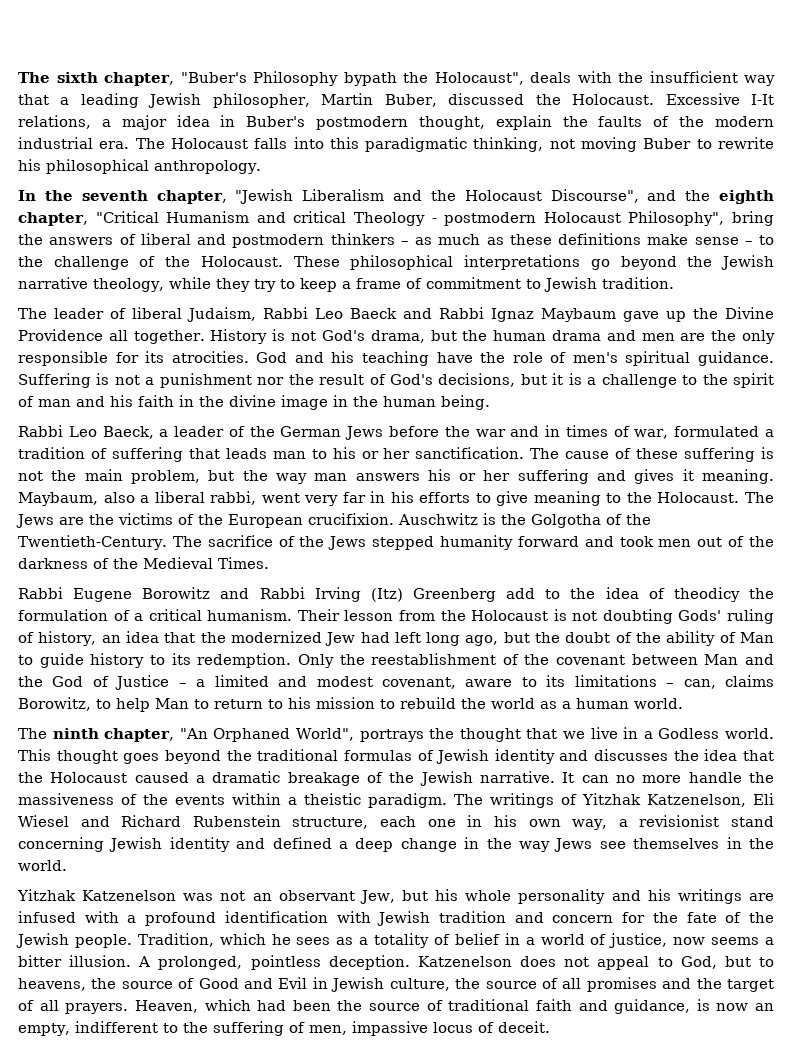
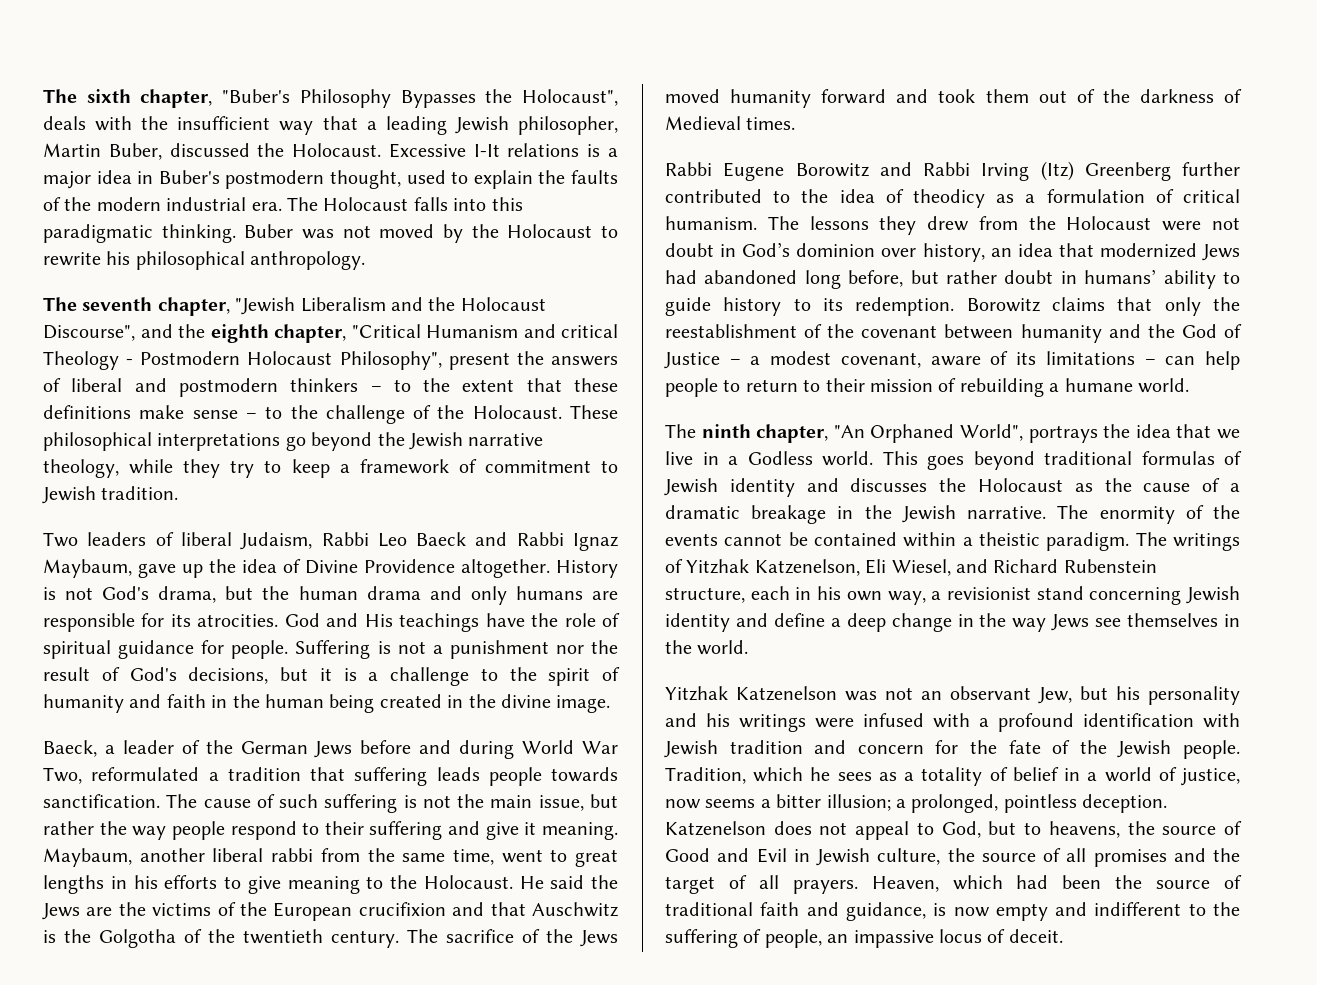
- The sixth chapter, "Buber's Philosophy bypath the Holocaust", deals with the insufficient way that a leading Jewish philosopher, Martin Buber, discussed the Holocaust.
+ The sixth chapter, "Buber's Philosophy Bypasses the Holocaust", deals with the insufficient way that a leading Jewish philosopher, Martin Buber, discussed the Holocaust.
- Excessive I-It relations, a major idea in Buber's postmodern thought, explain the faults of the modern industrial era.
+ Excessive I-It relations is a major idea in Buber's postmodern thought, used to explain the faults of the modern industrial era.
- The Holocaust falls into this paradigmatic thinking, not moving Buber to rewrite his philosophical anthropology.
+ The Holocaust falls into this paradigmatic thinking. Buber was not moved by the Holocaust to rewrite his philosophical anthropology.
- In the seventh chapter, "Jewish Liberalism and the Holocaust Discourse", and the eighth chapter, "Critical Humanism and critical Theology - postmodern Holocaust Philosophy", bring the answers of liberal and postmodern thinkers – as much as these definitions make sense – to the challenge of the Holocaust.
+ The seventh chapter, "Jewish Liberalism and the Holocaust Discourse", and the eighth chapter, "Critical Humanism and critical Theology - Postmodern Holocaust Philosophy", present the answers of liberal and postmodern thinkers – to the extent that these definitions make sense – to the challenge of the Holocaust.
- These philosophical interpretations go beyond the Jewish narrative theology, while they try to keep a frame of commitment to Jewish tradition.
+ These philosophical interpretations go beyond the Jewish narrative theology, while they try to keep a framework of commitment to Jewish tradition.
- The leader of liberal Judaism, Rabbi Leo Baeck and Rabbi Ignaz Maybaum gave up the Divine Providence all together.
+ Two leaders of liberal Judaism, Rabbi Leo Baeck and Rabbi Ignaz Maybaum, gave up the idea of Divine Providence altogether.
- History is not God's drama, but the human drama and men are the only responsible for its atrocities.
+ History is not God's drama, but the human drama and only humans are responsible for its atrocities.
- God and his teaching have the role of men's spiritual guidance.
+ God and His teachings have the role of spiritual guidance for people.
- Suffering is not a punishment nor the result of God's decisions, but it is a challenge to the spirit of man and his faith in the divine image in the human being.
- Rabbi Leo Baeck, a leader of the German Jews before the war and in times of war, formulated a tradition of suffering that leads man to his or her sanctification.
+ Suffering is not a punishment nor the result of God's decisions, but it is a challenge to the spirit of humanity and faith in the human being created in the divine image.
+ Baeck, a leader of the German Jews before and during World War Two, reformulated a tradition that suffering leads people towards sanctification.
- The cause of these suffering is not the main problem, but the way man answers his or her suffering and gives it meaning.
+ The cause of such suffering is not the main issue, but rather the way people respond to their suffering and give it meaning.
- Maybaum, also a liberal rabbi, went very far in his efforts to give meaning to the Holocaust.
+ Maybaum, another liberal rabbi from the same time, went to great lengths in his efforts to give meaning to the Holocaust.
- The Jews are the victims of the European crucifixion. Auschwitz is the Golgotha of the Twentieth-Century.
+ He said the Jews are the victims of the European crucifixion and that Auschwitz is the Golgotha of the twentieth century.
- The sacrifice of the Jews stepped humanity forward and took men out of the darkness of the Medieval Times.
+ The sacrifice of the Jews moved humanity forward and took them out of the darkness of Medieval times.
- Rabbi Eugene Borowitz and Rabbi Irving (Itz) Greenberg add to the idea of theodicy the formulation of a critical humanism.
+ Rabbi Eugene Borowitz and Rabbi Irving (Itz) Greenberg further contributed to the idea of theodicy as a formulation of critical humanism.
- Their lesson from the Holocaust is not doubting Gods' ruling of history, an idea that the modernized Jew had left long ago, but the doubt of the ability of Man to guide history to its redemption.
+ The lessons they drew from the Holocaust were not doubt in God’s dominion over history, an idea that modernized Jews had abandoned long before, but rather doubt in humans’ ability to guide history to its redemption.
- Only the reestablishment of the covenant between Man and the God of Justice – a limited and modest covenant, aware to its limitations – can, claims Borowitz, to help Man to return to his mission to rebuild the world as a human world.
+ Borowitz claims that only the reestablishment of the covenant between humanity and the God of Justice – a modest covenant, aware of its limitations – can help people to return to their mission of rebuilding a humane world.
- The ninth chapter, "An Orphaned World", portrays the thought that we live in a Godless world.
+ The ninth chapter, "An Orphaned World", portrays the idea that we live in a Godless world.
- This thought goes beyond the traditional formulas of Jewish identity and discusses the idea that the Holocaust caused a dramatic breakage of the Jewish narrative.
+ This goes beyond traditional formulas of Jewish identity and discusses the Holocaust as the cause of a dramatic breakage in the Jewish narrative.
- It can no more handle the massiveness of the events within a theistic paradigm.
+ The enormity of the events cannot be contained within a theistic paradigm.
- The writings of Yitzhak Katzenelson, Eli Wiesel and Richard Rubenstein structure, each one in his own way, a revisionist stand concerning Jewish identity and defined a deep change in the way Jews see themselves in the world.
+ The writings of Yitzhak Katzenelson, Eli Wiesel, and Richard Rubenstein structure, each in his own way, a revisionist stand concerning Jewish identity and define a deep change in the way Jews see themselves in the world.
- Yitzhak Katzenelson was not an observant Jew, but his whole personality and his writings are infused with a profound identification with Jewish tradition and concern for the fate of the Jewish people.
+ Yitzhak Katzenelson was not an observant Jew, but his personality and his writings were infused with a profound identification with Jewish tradition and concern for the fate of the Jewish people.
- Tradition, which he sees as a totality of belief in a world of justice, now seems a bitter illusion. A prolonged, pointless deception.
+ Tradition, which he sees as a totality of belief in a world of justice, now seems a bitter illusion; a prolonged, pointless deception.
- Heaven, which had been the source of traditional faith and guidance, is now an empty, indifferent to the suffering of men, impassive locus of deceit.
+ Heaven, which had been the source of traditional faith and guidance, is now empty and indifferent to the suffering of people, an impassive locus of deceit.

